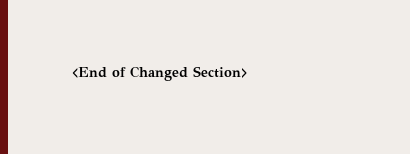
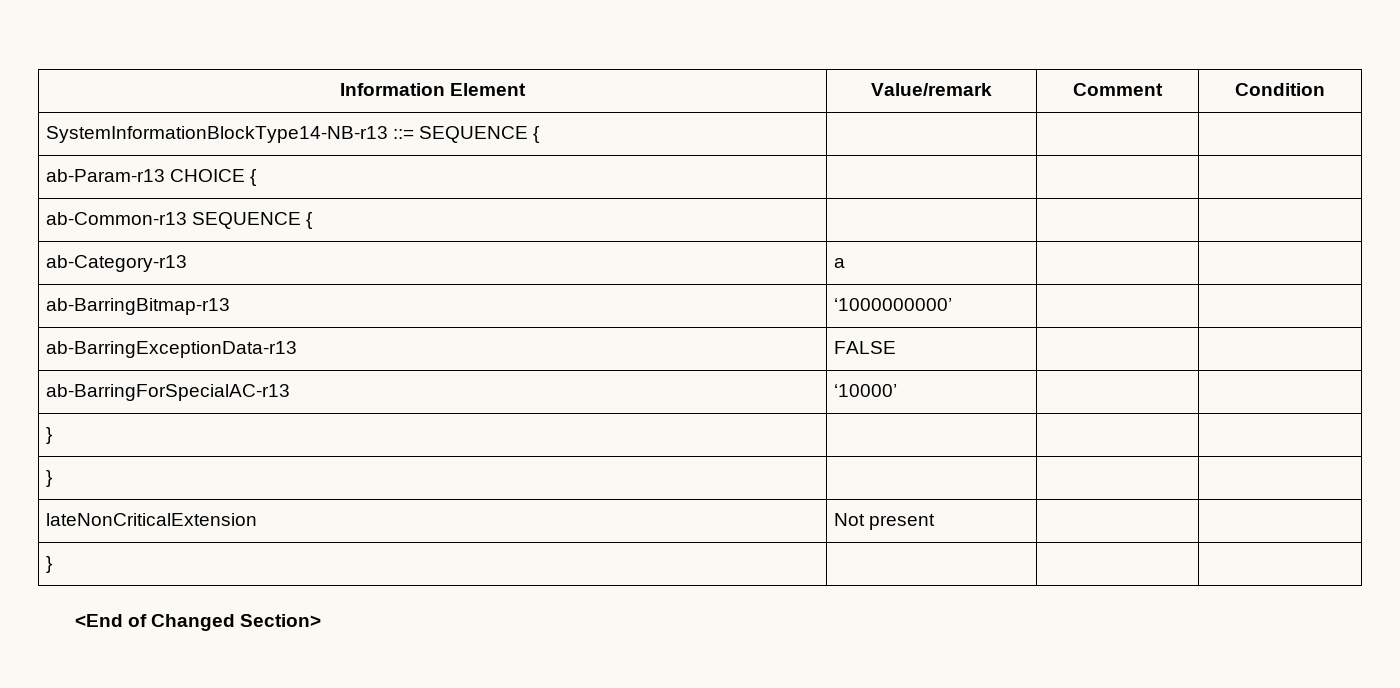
+ Information Element | Value/remark | Comment | Condition
+ SystemInformationBlockType14-NB-r13 ::= SEQUENCE { | | |
+ ab-Param-r13 CHOICE { | | |
+ ab-Common-r13 SEQUENCE { | | |
+ ab-Category-r13 | a | |
+ ab-BarringBitmap-r13 | ‘1000000000’ | |
+ ab-BarringExceptionData-r13 | FALSE | |
+ ab-BarringForSpecialAC-r13 | ‘10000’ | |
+ } | | |
+ } | | |
+ lateNonCriticalExtension | Not present | |
+ } | | |

